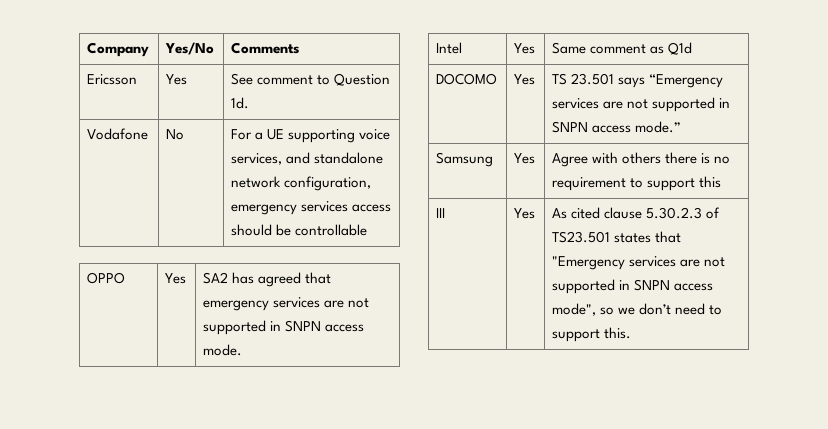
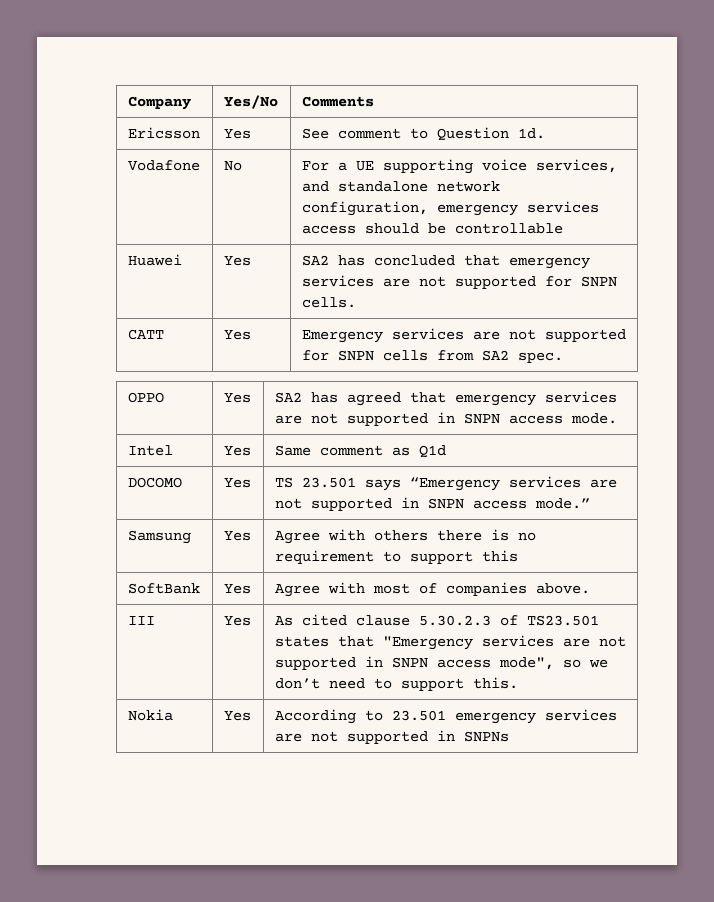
+ Huawei | Yes | SA2 has concluded that emergency services are not supported for SNPN cells.
+ CATT | Yes | Emergency services are not supported for SNPN cells from SA2 spec.
+ SoftBank | Yes | Agree with most of companies above.
+ Nokia | Yes | According to 23.501 emergency services are not supported in SNPNs

